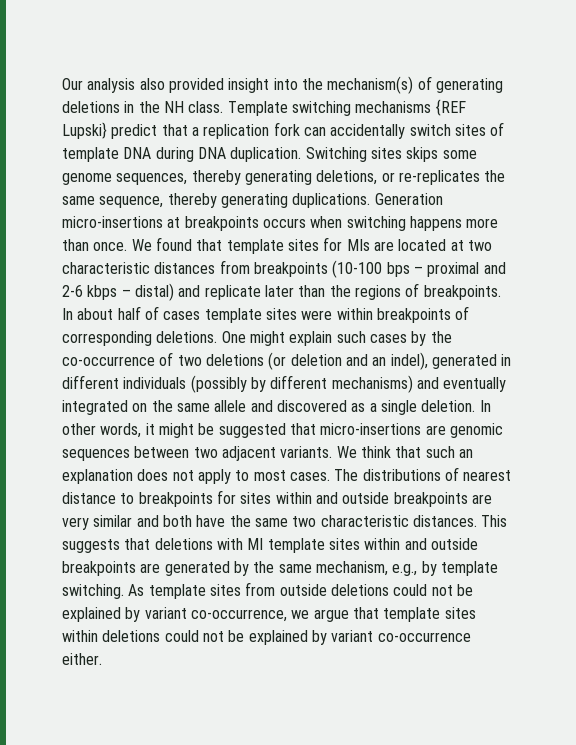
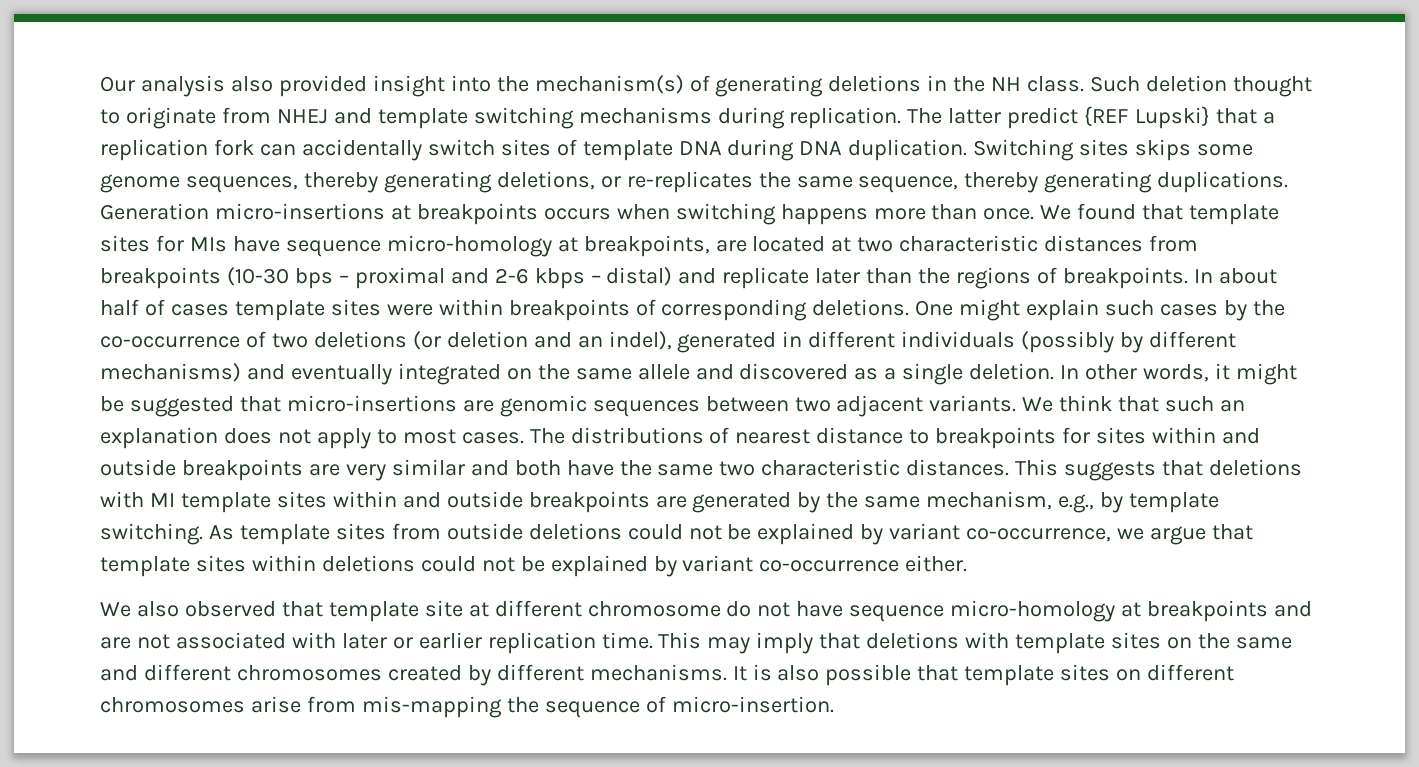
- Template switching mechanisms {REF Lupski} predict that a replication fork can accidentally switch sites of template DNA during DNA duplication.
+ Such deletion thought to originate from NHEJ and template switching mechanisms during replication. The latter predict {REF Lupski} that a replication fork can accidentally switch sites of template DNA during DNA duplication.
- We found that template sites for MIs are located at two characteristic distances from breakpoints (10-100 bps – proximal and 2-6 kbps – distal) and replicate later than the regions of breakpoints.
+ We found that template sites for MIs have sequence micro-homology at breakpoints, are located at two characteristic distances from breakpoints (10-30 bps – proximal and 2-6 kbps – distal) and replicate later than the regions of breakpoints.
+ We also observed that template site at different chromosome do not have sequence micro-homology at breakpoints and are not associated with later or earlier replication time. This may imply that deletions with template sites on the same and different chromosomes created by different mechanisms. It is also possible that template sites on different chromosomes arise from mis-mapping the sequence of micro-insertion.

